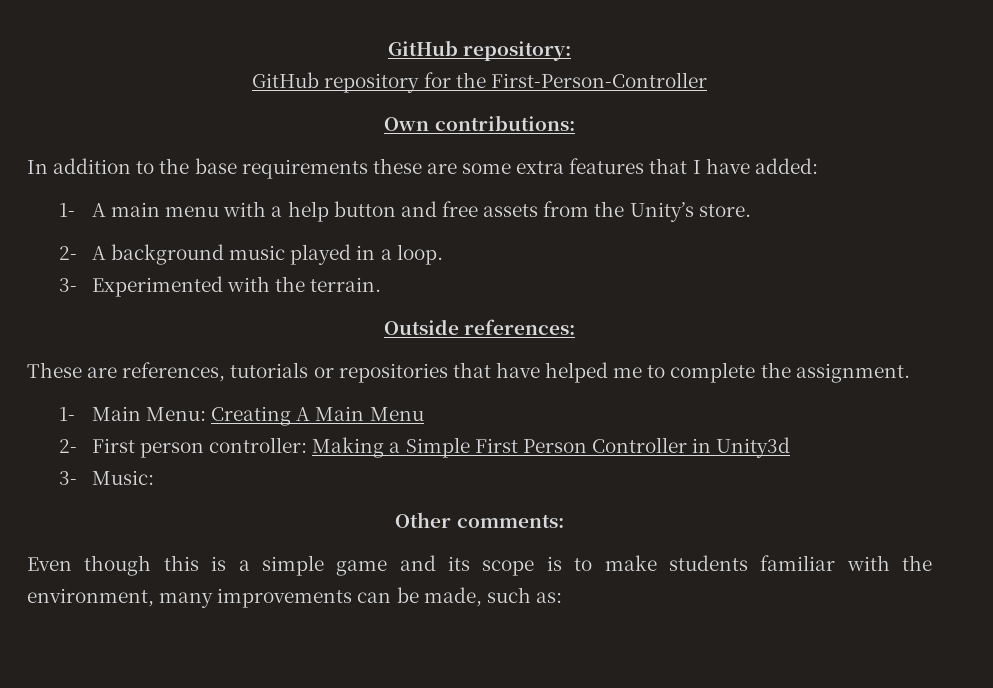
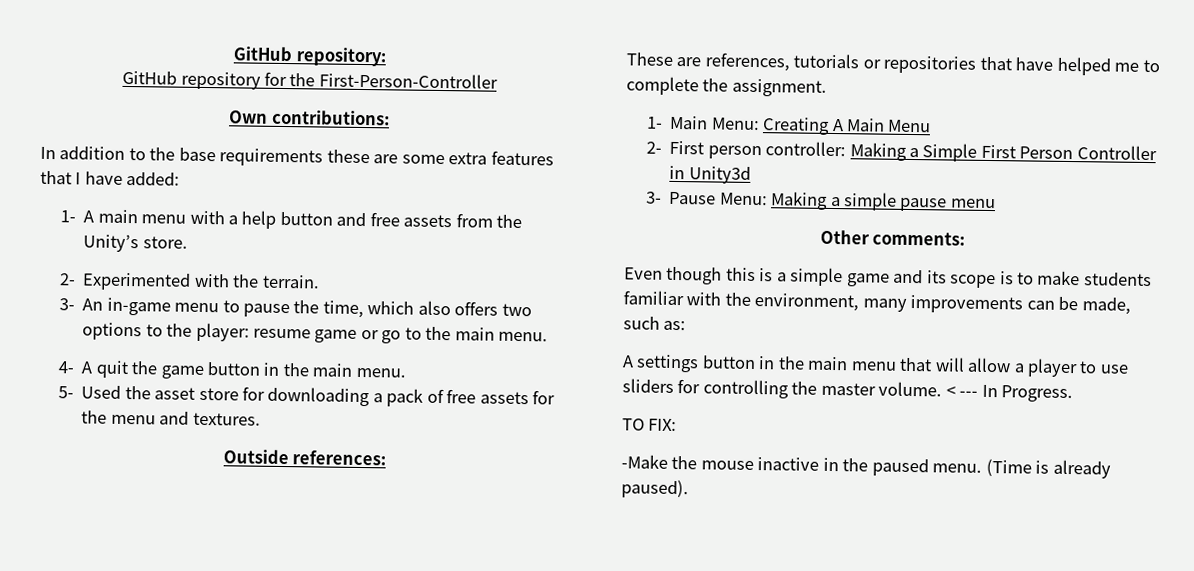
- 2- A background music played in a loop.
- 3- Experimented with the terrain.
+ 2- Experimented with the terrain.
+ 3- An in-game menu to pause the time, which also offers two options to the player: resume game or go to the main menu.
+ 4- A quit the game button in the main menu.
+ 5- Used the asset store for downloading a pack of free assets for the menu and textures.
- 3- Music:
+ 3- Pause Menu: Making a simple pause menu
+ A settings button in the main menu that will allow a player to use sliders for controlling the master volume. < --- In Progress.
+ TO FIX:
+ -Make the mouse inactive in the paused menu. (Time is already paused).

